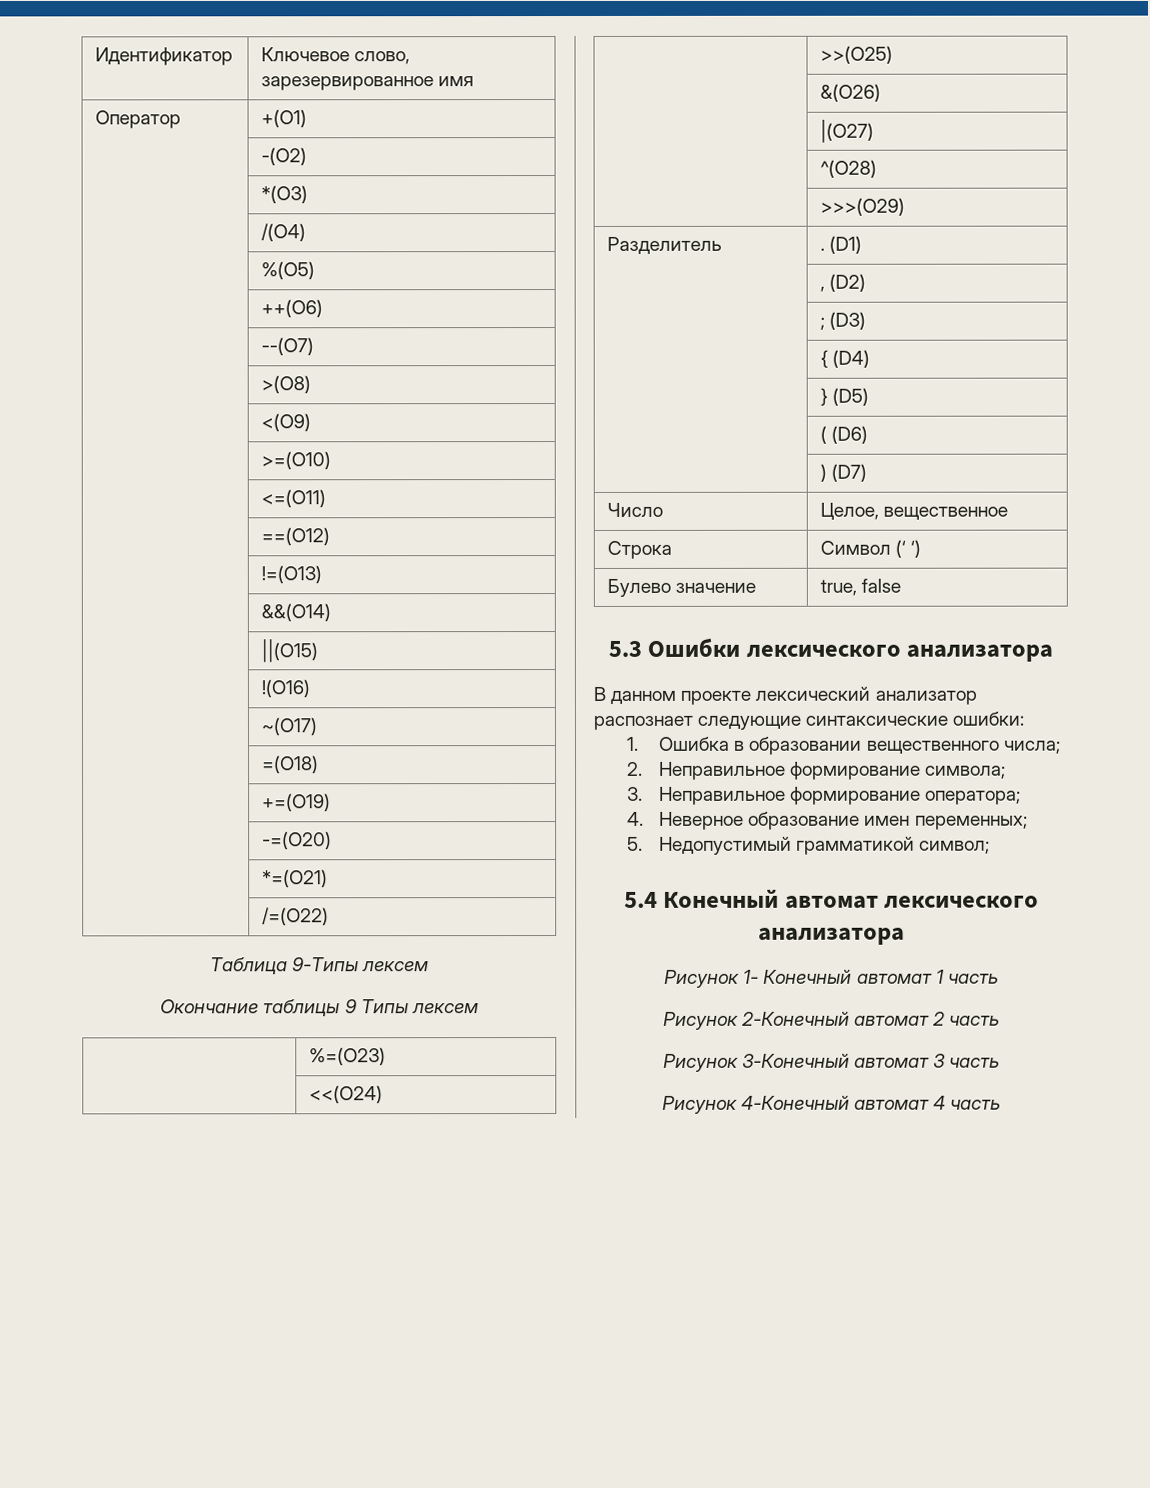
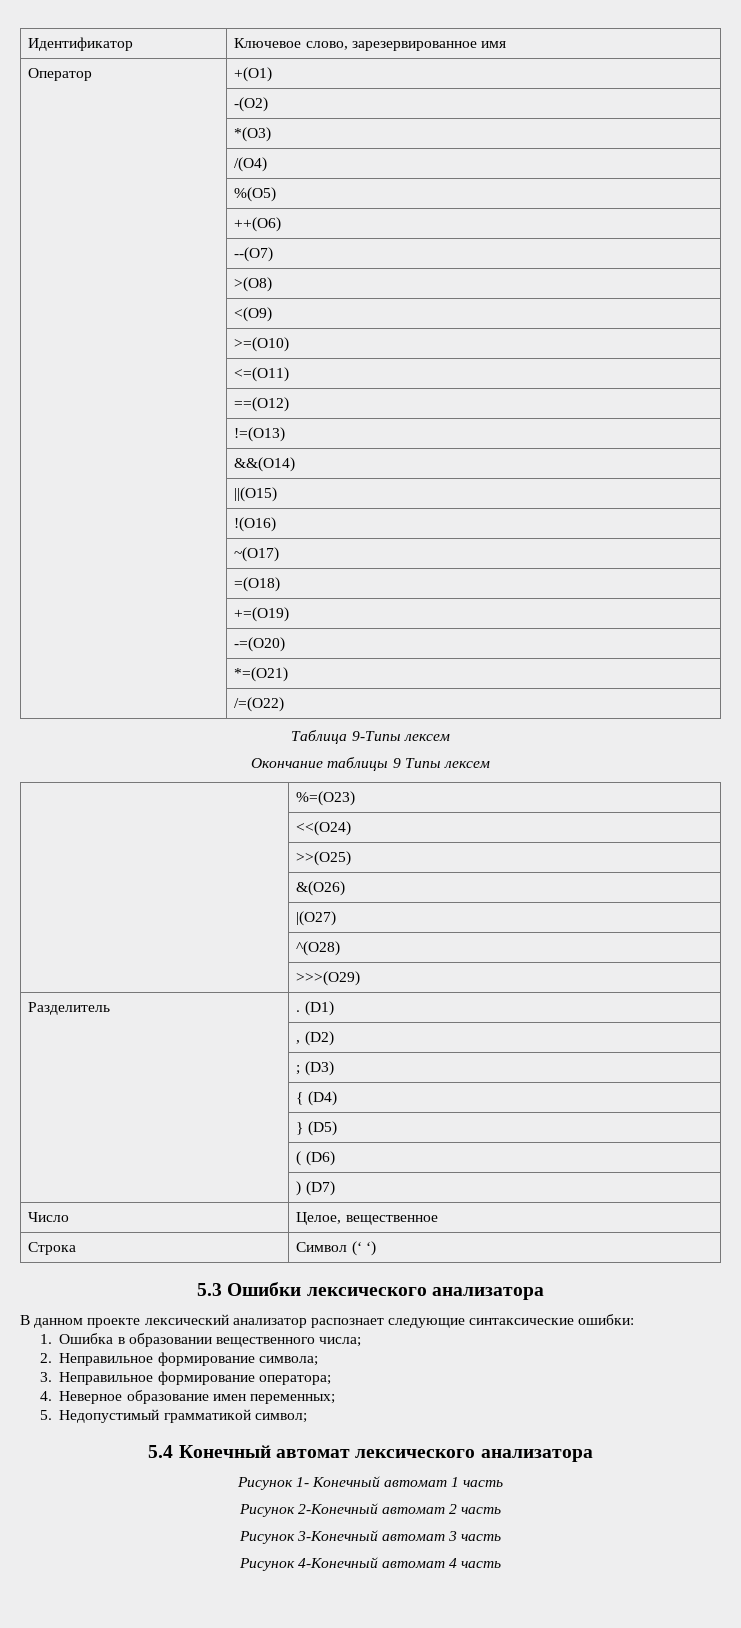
- Булево значение | true, false

